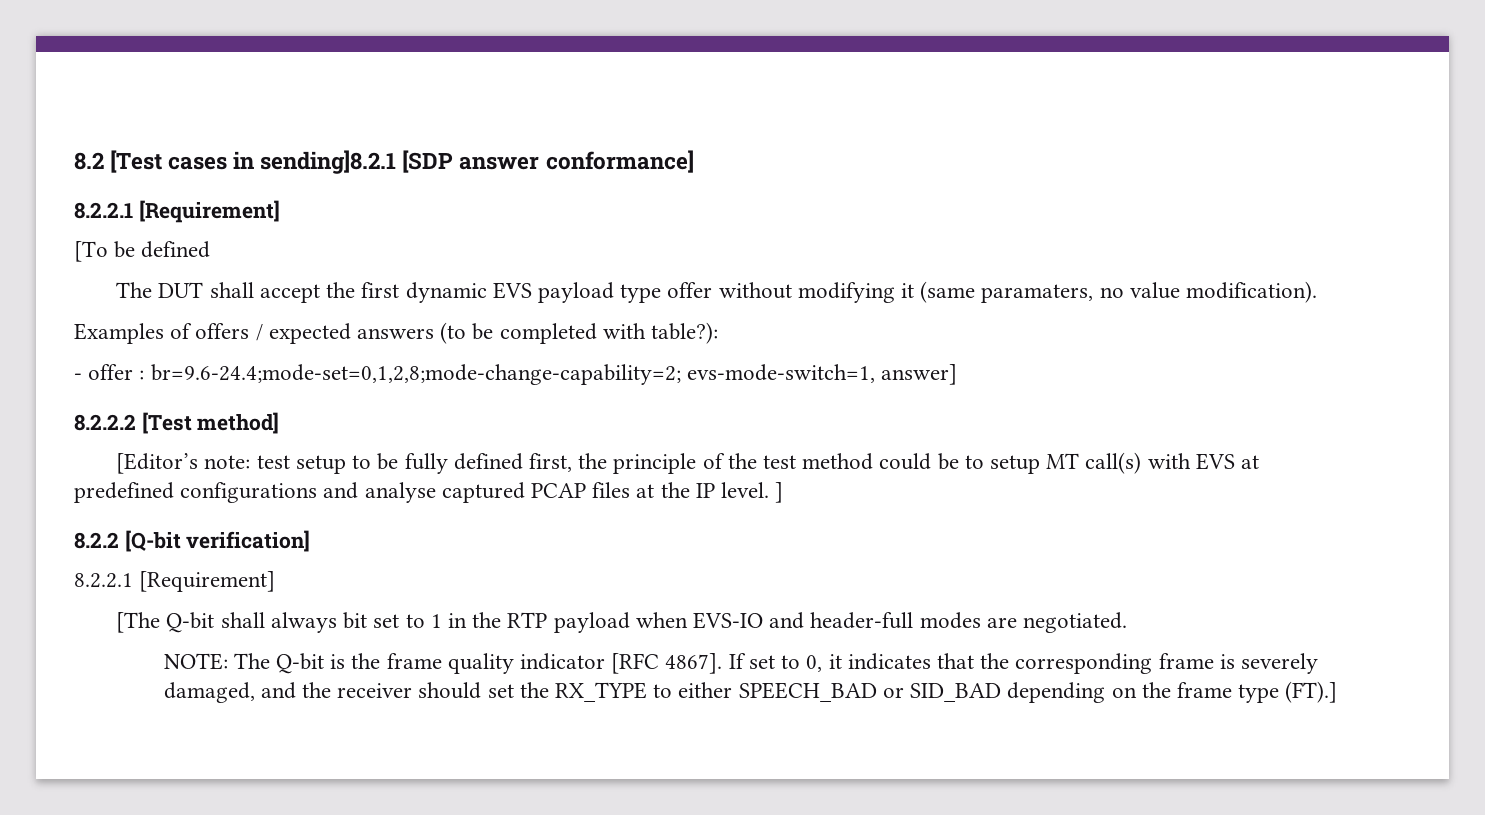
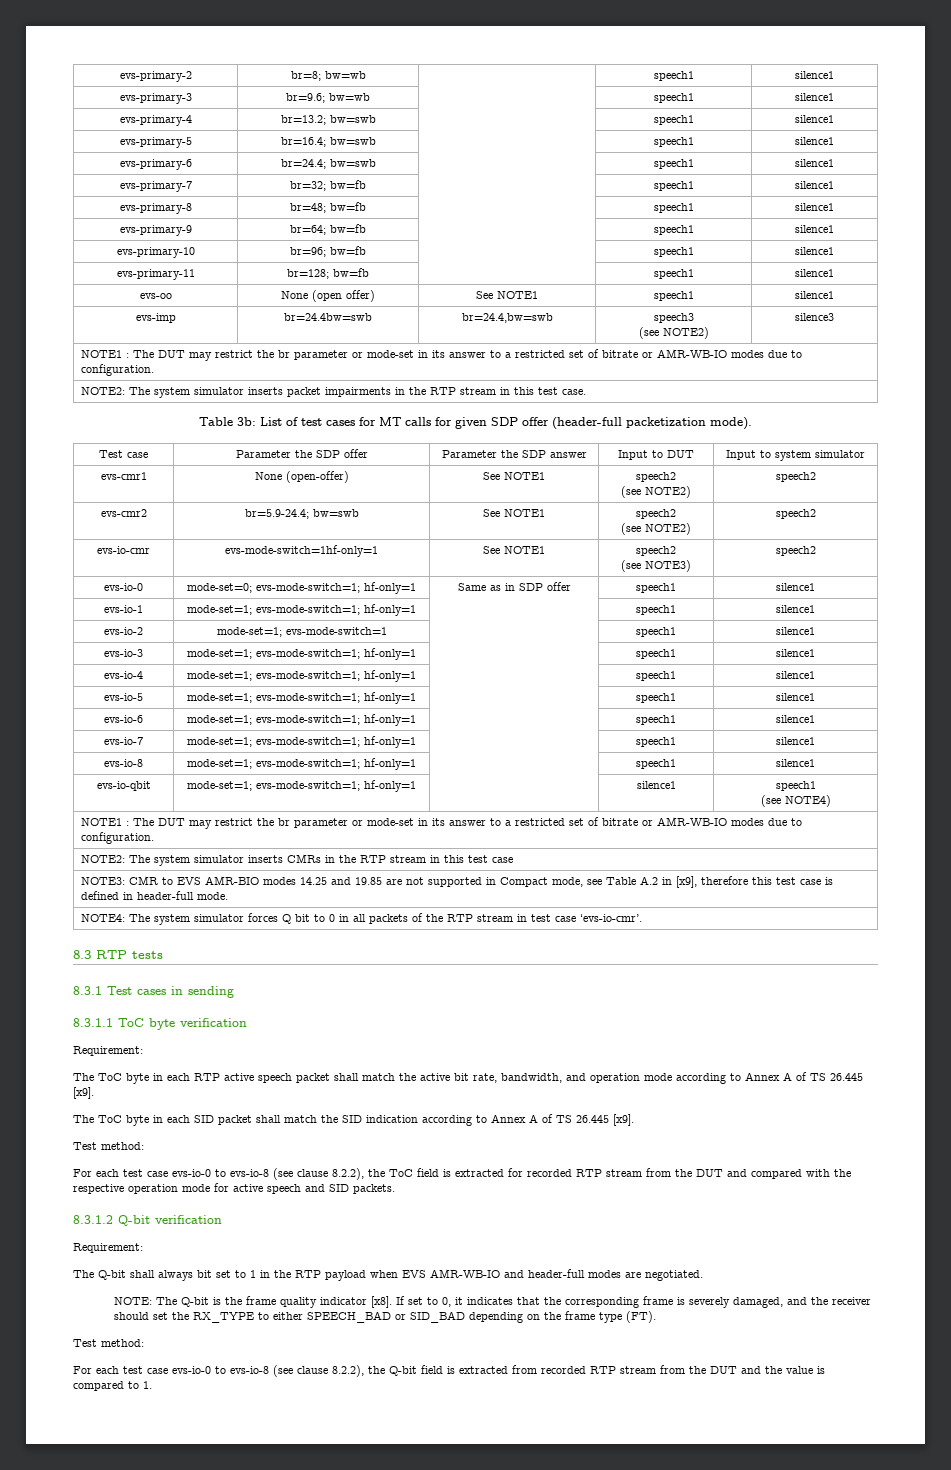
- 8.2 [Test cases in sending]8.2.1 [SDP answer conformance]
- 8.2.2.1 [Requirement]
- [To be defined
- The DUT shall accept the first dynamic EVS payload type offer without modifying it (same paramaters, no value modification).
- Examples of offers / expected answers (to be completed with table?):
- - offer : br=9.6-24.4;mode-set=0,1,2,8;mode-change-capability=2; evs-mode-switch=1, answer]
- 8.2.2.2 [Test method]
- [Editor’s note: test setup to be fully defined first, the principle of the test method could be to setup MT call(s) with EVS at predefined configurations and analyse captured PCAP files at the IP level. ]
- 8.2.2 [Q-bit verification]
- 8.2.2.1 [Requirement]
- [The Q-bit shall always bit set to 1 in the RTP payload when EVS-IO and header-full modes are negotiated.
+ evs-primary-2 | br=8; bw=wb | | speech1 | silence1
+ evs-primary-3 | br=9.6; bw=wb | | speech1 | silence1
+ evs-primary-4 | br=13.2; bw=swb | | speech1 | silence1
+ evs-primary-5 | br=16.4; bw=swb | | speech1 | silence1
+ evs-primary-6 | br=24.4; bw=swb | | speech1 | silence1
+ evs-primary-7 | br=32; bw=fb | | speech1 | silence1
+ evs-primary-8 | br=48; bw=fb | | speech1 | silence1
+ evs-primary-9 | br=64; bw=fb | | speech1 | silence1
+ evs-primary-10 | br=96; bw=fb | | speech1 | silence1
+ evs-primary-11 | br=128; bw=fb | | speech1 | silence1
+ evs-oo | None (open offer) | See NOTE1 | speech1 | silence1
+ evs-imp | br=24.4bw=swb | br=24.4,bw=swb | speech3
+ (see NOTE2) | silence3
+ NOTE1 : The DUT may restrict the br parameter or mode-set in its answer to a restricted set of bitrate or AMR-WB-IO modes due to configuration.
+ NOTE2: The system simulator inserts packet impairments in the RTP stream in this test case.
+ Table 3b: List of test cases for MT calls for given SDP offer (header-full packetization mode).
+ Test case | Parameter the SDP offer | Parameter the SDP answer | Input to DUT | Input to system simulator
+ evs-cmr1 | None (open-offer) | See NOTE1 | speech2
+ (see NOTE2) | speech2
+ evs-cmr2 | br=5.9-24.4; bw=swb | See NOTE1 | speech2
+ (see NOTE2) | speech2
+ evs-io-cmr | evs-mode-switch=1hf-only=1 | See NOTE1 | speech2
+ (see NOTE3) | speech2
+ evs-io-0 | mode-set=0; evs-mode-switch=1; hf-only=1 | Same as in SDP offer | speech1 | silence1
+ evs-io-1 | mode-set=1; evs-mode-switch=1; hf-only=1 | | speech1 | silence1
+ evs-io-2 | mode-set=1; evs-mode-switch=1 | | speech1 | silence1
+ evs-io-3 | mode-set=1; evs-mode-switch=1; hf-only=1 | | speech1 | silence1
+ evs-io-4 | mode-set=1; evs-mode-switch=1; hf-only=1 | | speech1 | silence1
+ evs-io-5 | mode-set=1; evs-mode-switch=1; hf-only=1 | | speech1 | silence1
+ evs-io-6 | mode-set=1; evs-mode-switch=1; hf-only=1 | | speech1 | silence1
+ evs-io-7 | mode-set=1; evs-mode-switch=1; hf-only=1 | | speech1 | silence1
+ evs-io-8 | mode-set=1; evs-mode-switch=1; hf-only=1 | | speech1 | silence1
+ evs-io-qbit | mode-set=1; evs-mode-switch=1; hf-only=1 | | silence1 | speech1
+ (see NOTE4)
+ NOTE1 : The DUT may restrict the br parameter or mode-set in its answer to a restricted set of bitrate or AMR-WB-IO modes due to configuration.
+ NOTE2: The system simulator inserts CMRs in the RTP stream in this test case
+ NOTE3: CMR to EVS AMR-BIO modes 14.25 and 19.85 are not supported in Compact mode, see Table A.2 in [x9], therefore this test case is defined in header-full mode.
+ NOTE4: The system simulator forces Q bit to 0 in all packets of the RTP stream in test case ‘evs-io-cmr’.
+ 8.3 RTP tests
+ 8.3.1 Test cases in sending
+ 8.3.1.1 ToC byte verification
+ Requirement:
+ The ToC byte in each RTP active speech packet shall match the active bit rate, bandwidth, and operation mode according to Annex A of TS 26.445 [x9].
+ The ToC byte in each SID packet shall match the SID indication according to Annex A of TS 26.445 [x9].
+ Test method:
+ For each test case evs-io-0 to evs-io-8 (see clause 8.2.2), the ToC field is extracted for recorded RTP stream from the DUT and compared with the respective operation mode for active speech and SID packets.
+ 8.3.1.2 Q-bit verification
+ Requirement:
+ The Q-bit shall always bit set to 1 in the RTP payload when EVS AMR-WB-IO and header-full modes are negotiated.
- NOTE: The Q-bit is the frame quality indicator [RFC 4867].
+ NOTE: The Q-bit is the frame quality indicator [x8].
- If set to 0, it indicates that the corresponding frame is severely damaged, and the receiver should set the RX_TYPE to either SPEECH_BAD or SID_BAD depending on the frame type (FT).]
+ If set to 0, it indicates that the corresponding frame is severely damaged, and the receiver should set the RX_TYPE to either SPEECH_BAD or SID_BAD depending on the frame type (FT).
+ Test method:
+ For each test case evs-io-0 to evs-io-8 (see clause 8.2.2), the Q-bit field is extracted from recorded RTP stream from the DUT and the value is compared to 1.

